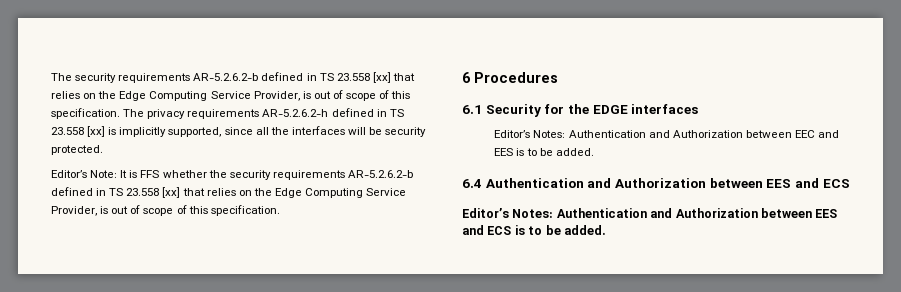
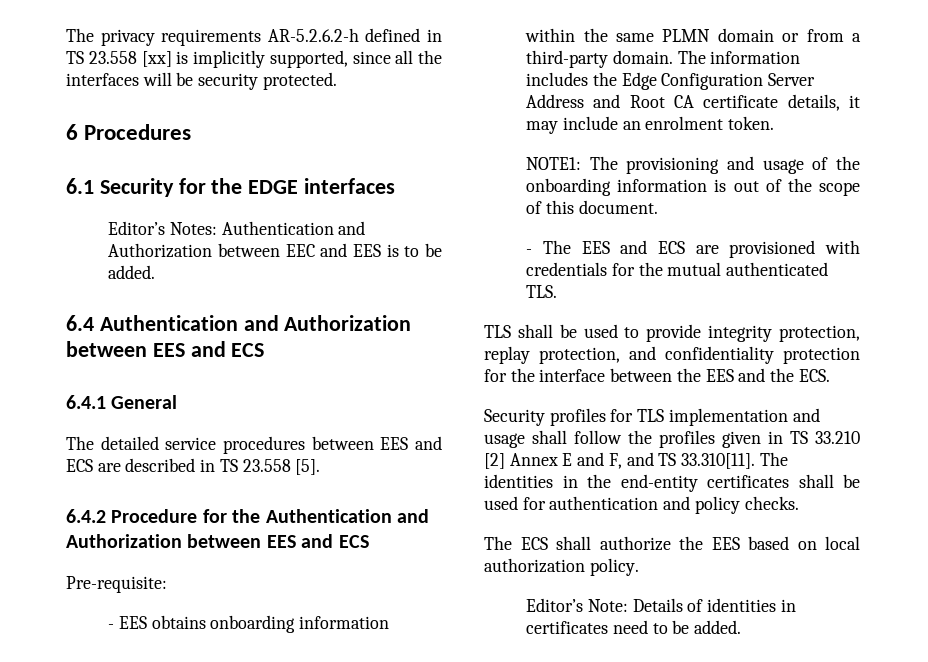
- The security requirements AR-5.2.6.2-b defined in TS 23.558 [xx] that relies on the Edge Computing Service Provider, is out of scope of this specification. The privacy requirements AR-5.2.6.2-h defined in TS 23.558 [xx] is implicitly supported, since all the interfaces will be security protected.
+ The privacy requirements AR-5.2.6.2-h defined in TS 23.558 [xx] is implicitly supported, since all the interfaces will be security protected.
- Editor’s Note: It is FFS whether the security requirements AR-5.2.6.2-b defined in TS 23.558 [xx] that relies on the Edge Computing Service Provider, is out of scope of this specification.
- Editor’s Notes: Authentication and Authorization between EES and ECS is to be added.
+ 6.4.1 General
+ The detailed service procedures between EES and ECS are described in TS 23.558 [5].
+ 6.4.2 Procedure for the Authentication and Authorization between EES and ECS
+ Pre-requisite:
+ - EES obtains onboarding information within the same PLMN domain or from a third-party domain. The information includes the Edge Configuration Server Address and Root CA certificate details, it may include an enrolment token.
+ NOTE1: The provisioning and usage of the onboarding information is out of the scope of this document.
+ - The EES and ECS are provisioned with credentials for the mutual authenticated TLS.
+ TLS shall be used to provide integrity protection, replay protection, and confidentiality protection for the interface between the EES and the ECS.
+ Security profiles for TLS implementation and usage shall follow the profiles given in TS 33.210 [2] Annex E and F, and TS 33.310[11]. The identities in the end-entity certificates shall be used for authentication and policy checks.
+ The ECS shall authorize the EES based on local authorization policy.
+ Editor’s Note: Details of identities in certificates need to be added.

